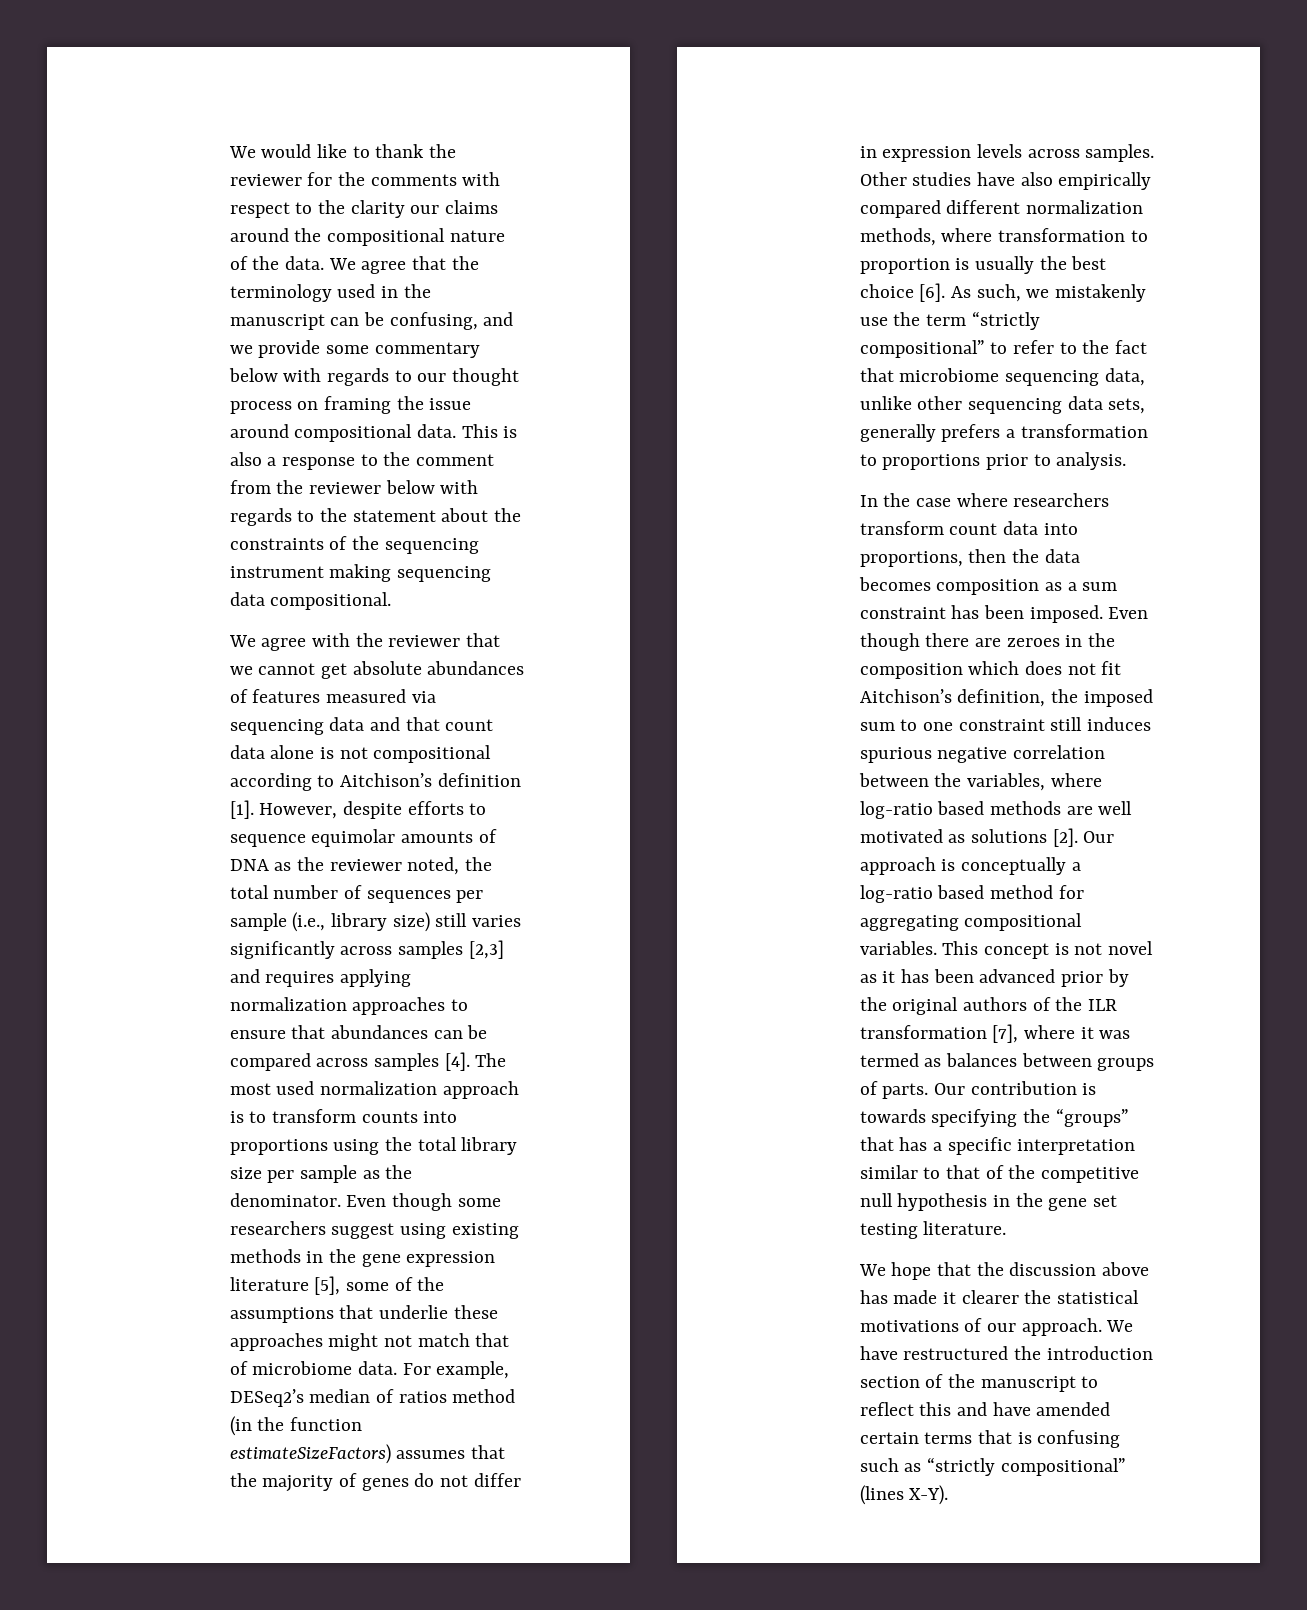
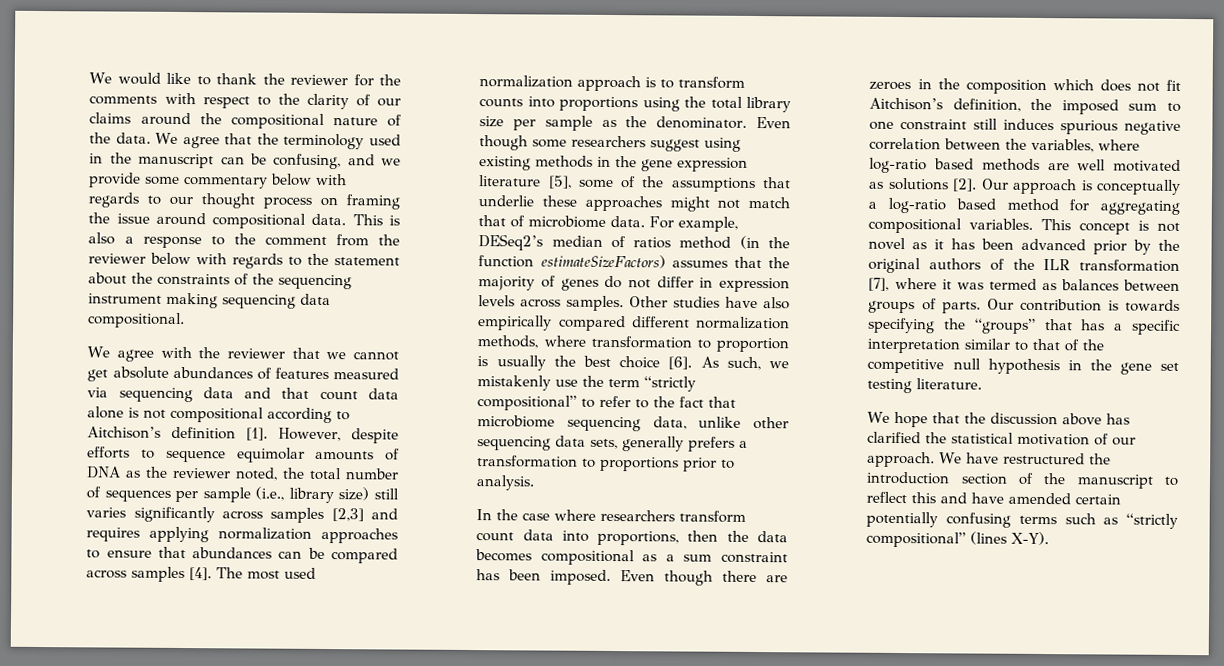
- We would like to thank the reviewer for the comments with respect to the clarity our claims around the compositional nature of the data.
+ We would like to thank the reviewer for the comments with respect to the clarity of our claims around the compositional nature of the data.
- In the case where researchers transform count data into proportions, then the data becomes composition as a sum constraint has been imposed.
+ In the case where researchers transform count data into proportions, then the data becomes compositional as a sum constraint has been imposed.
- We hope that the discussion above has made it clearer the statistical motivations of our approach.
+ We hope that the discussion above has clarified the statistical motivation of our approach.
- We have restructured the introduction section of the manuscript to reflect this and have amended certain terms that is confusing such as “strictly compositional” (lines X-Y).
+ We have restructured the introduction section of the manuscript to reflect this and have amended certain potentially confusing terms such as “strictly compositional” (lines X-Y).

